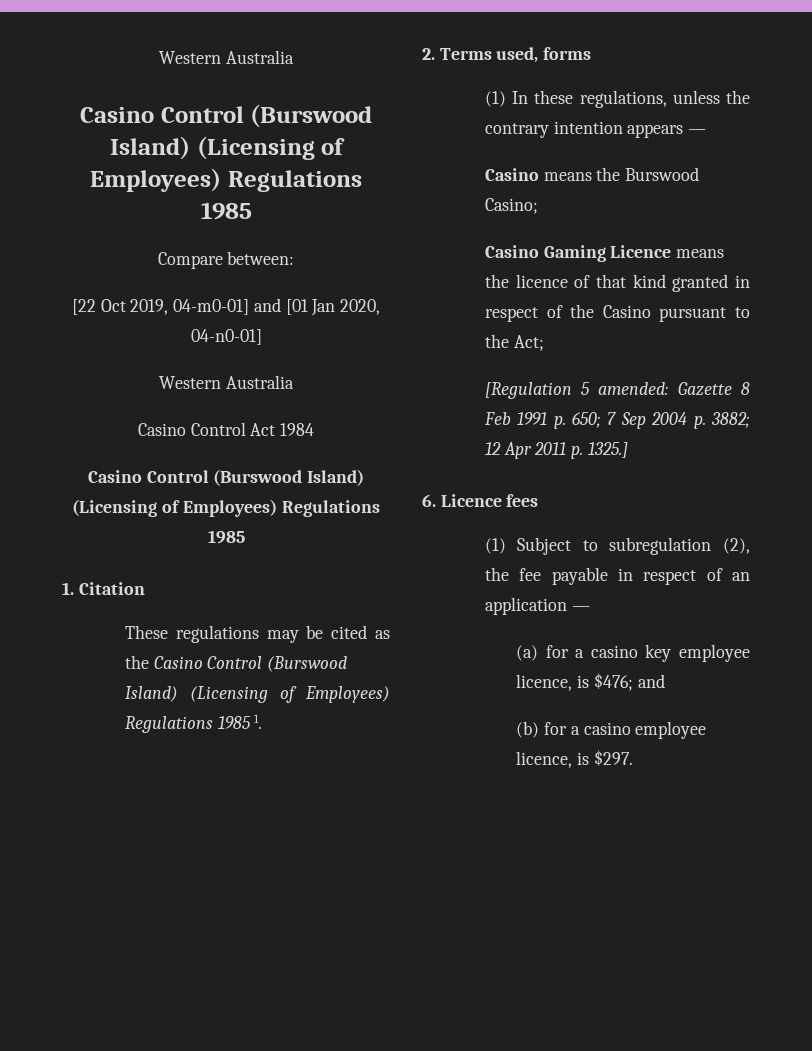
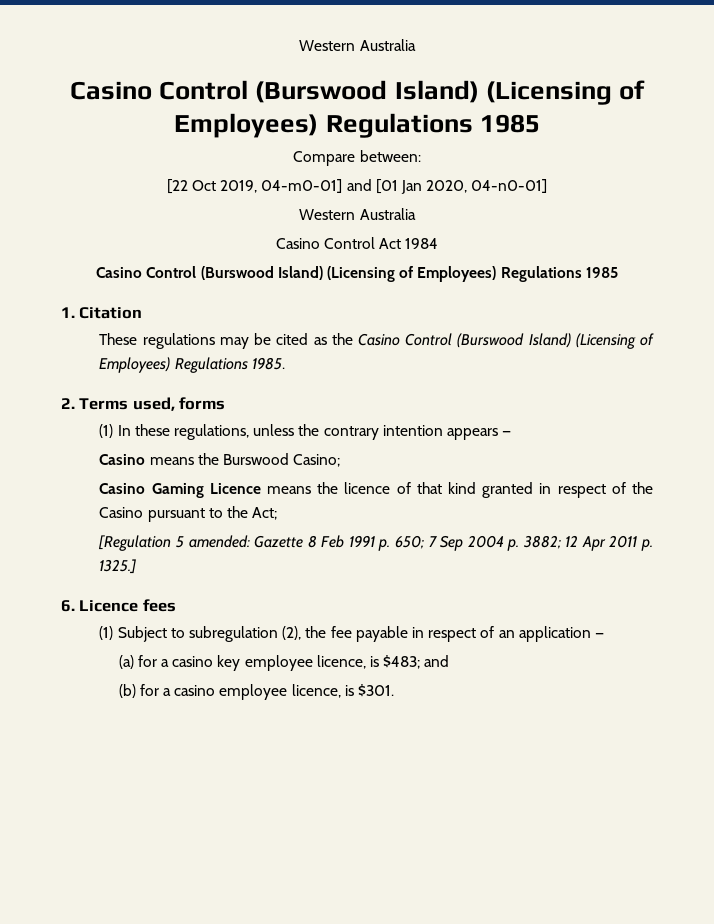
- These regulations may be cited as the Casino Control (Burswood Island) (Licensing of Employees) Regulations 1985 1.
+ These regulations may be cited as the Casino Control (Burswood Island) (Licensing of Employees) Regulations 1985.
- (a) for a casino key employee licence, is $476; and
+ (a) for a casino key employee licence, is $483; and
- (b) for a casino employee licence, is $297.
+ (b) for a casino employee licence, is $301.

